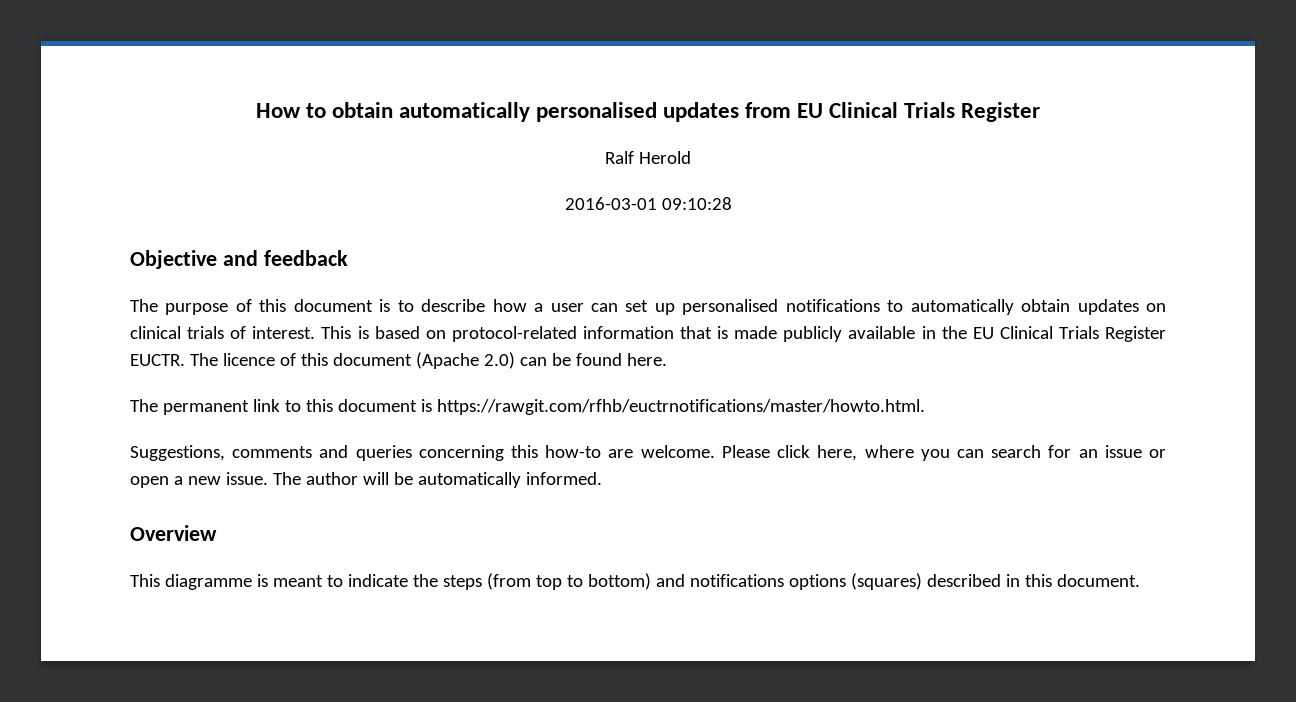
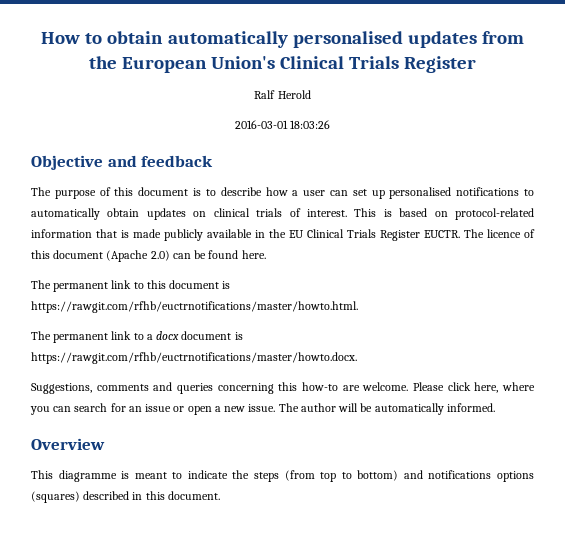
- How to obtain automatically personalised updates from EU Clinical Trials Register
+ How to obtain automatically personalised updates from the European Union's Clinical Trials Register
- 2016-03-01 09:10:28
+ 2016-03-01 18:03:26
+ The permanent link to a docx document is https://rawgit.com/rfhb/euctrnotifications/master/howto.docx.

